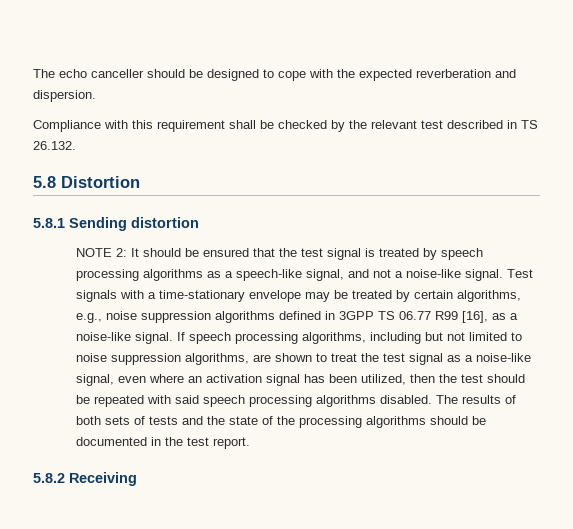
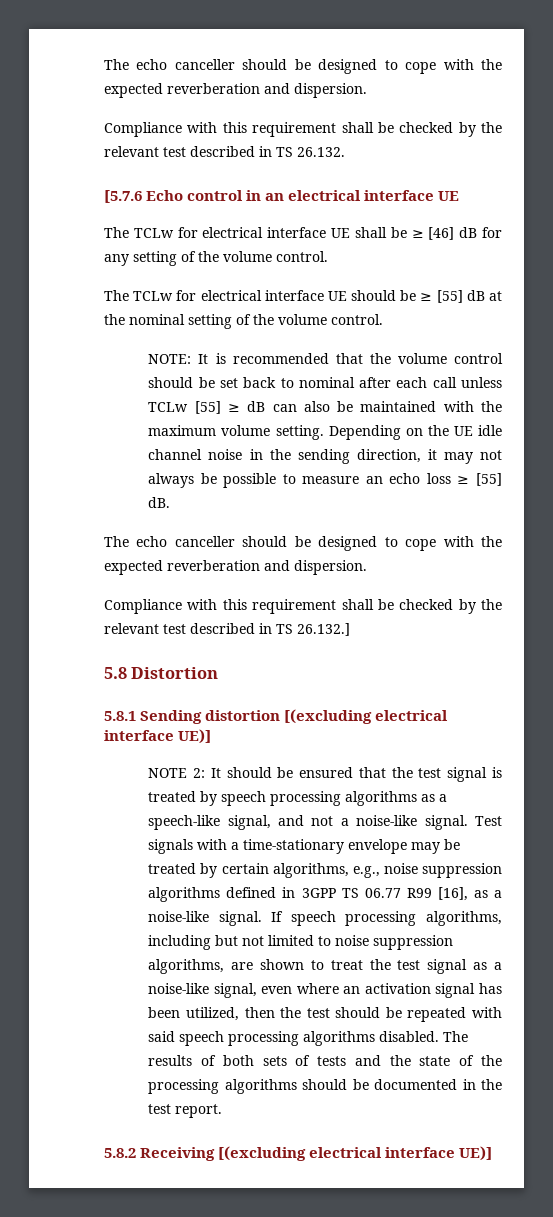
+ [5.7.6 Echo control in an electrical interface UE
+ The TCLw for electrical interface UE shall be ≥ [46] dB for any setting of the volume control.
+ The TCLw for electrical interface UE should be ≥ [55] dB at the nominal setting of the volume control.
+ NOTE: It is recommended that the volume control should be set back to nominal after each call unless TCLw [55] ≥ dB can also be maintained with the maximum volume setting. Depending on the UE idle channel noise in the sending direction, it may not always be possible to measure an echo loss ≥ [55] dB.
+ The echo canceller should be designed to cope with the expected reverberation and dispersion.
+ Compliance with this requirement shall be checked by the relevant test described in TS 26.132.]
- 5.8.1 Sending distortion
+ 5.8.1 Sending distortion [(excluding electrical interface UE)]
- 5.8.2 Receiving
+ 5.8.2 Receiving [(excluding electrical interface UE)]

